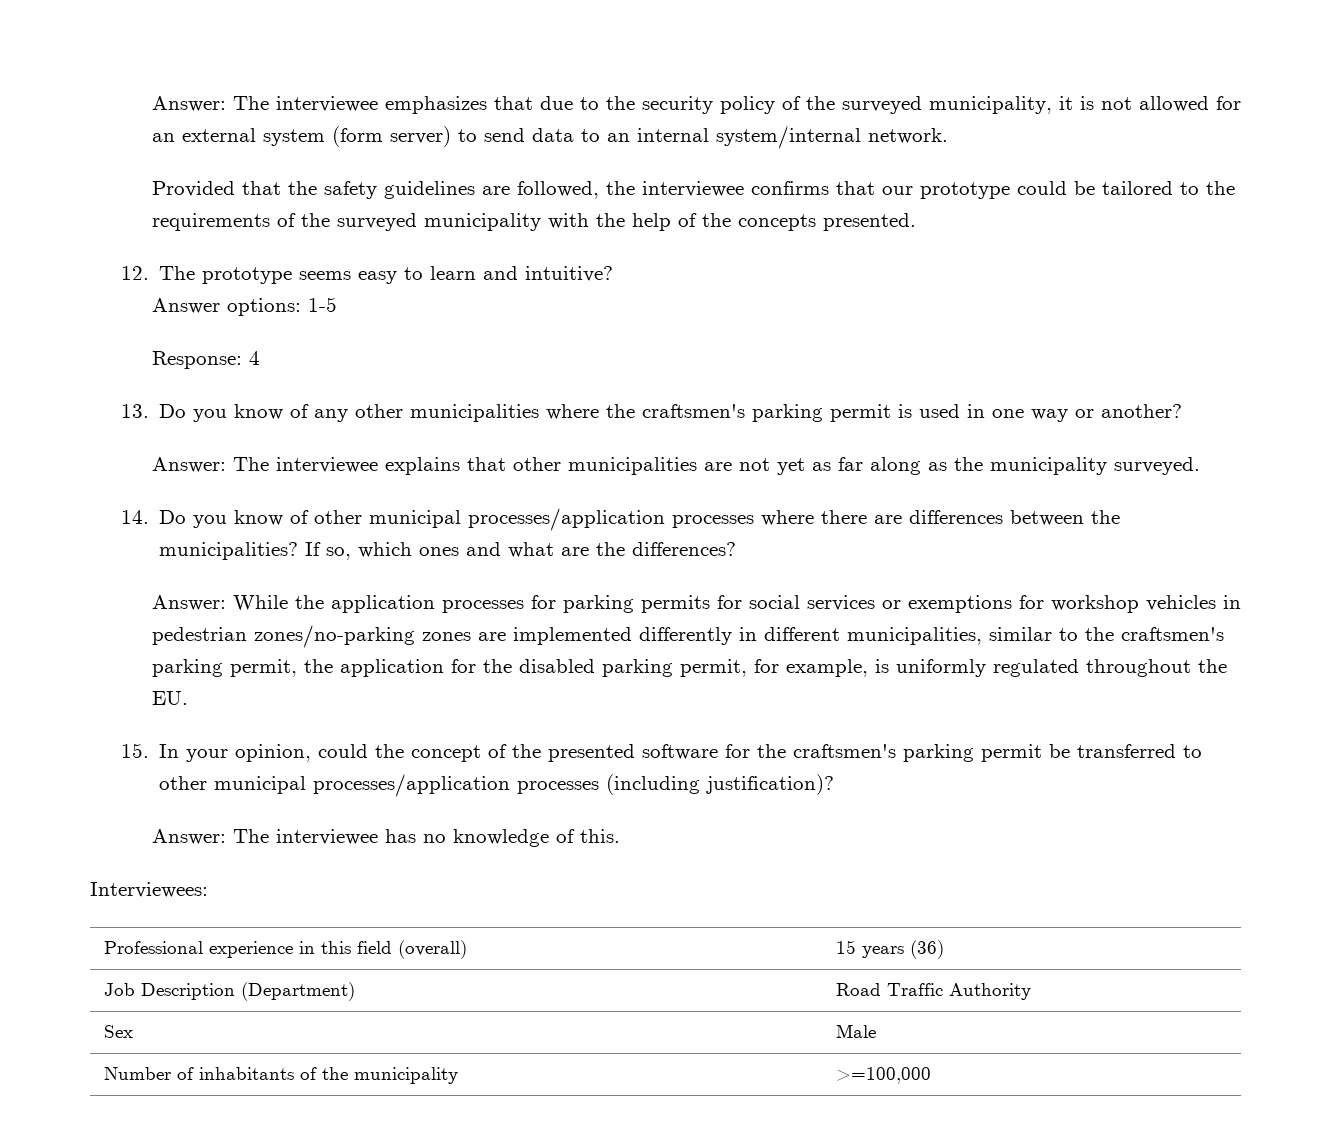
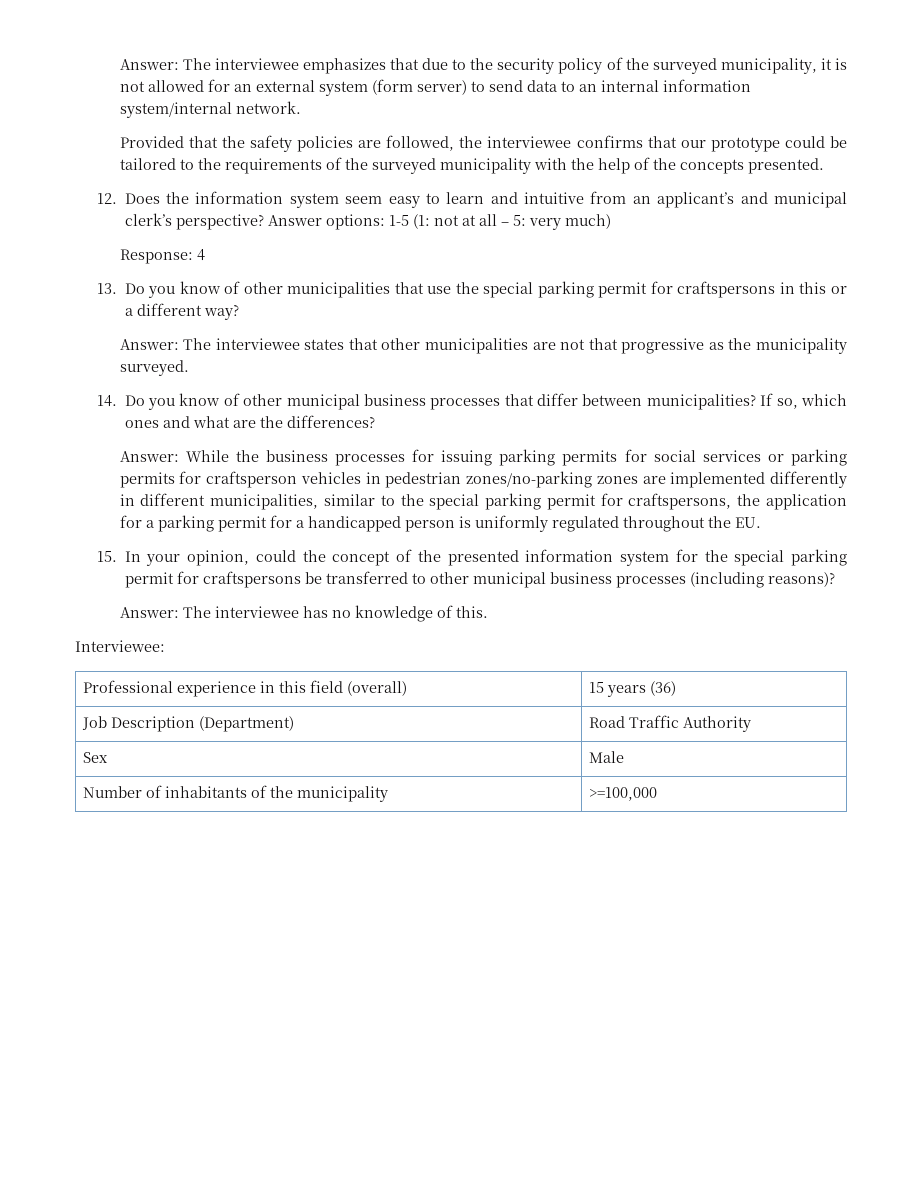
- Answer: The interviewee emphasizes that due to the security policy of the surveyed municipality, it is not allowed for an external system (form server) to send data to an internal system/internal network.
+ Answer: The interviewee emphasizes that due to the security policy of the surveyed municipality, it is not allowed for an external system (form server) to send data to an internal information system/internal network.
- Provided that the safety guidelines are followed, the interviewee confirms that our prototype could be tailored to the requirements of the surveyed municipality with the help of the concepts presented.
+ Provided that the safety policies are followed, the interviewee confirms that our prototype could be tailored to the requirements of the surveyed municipality with the help of the concepts presented.
- 12. The prototype seems easy to learn and intuitive?
- Answer options: 1-5
+ 12. Does the information system seem easy to learn and intuitive from an applicant’s and municipal clerk’s perspective? Answer options: 1-5 (1: not at all – 5: very much)
- 13. Do you know of any other municipalities where the craftsmen's parking permit is used in one way or another?
- Answer: The interviewee explains that other municipalities are not yet as far along as the municipality surveyed.
+ 13. Do you know of other municipalities that use the special parking permit for craftspersons in this or a different way?
+ Answer: The interviewee states that other municipalities are not that progressive as the municipality surveyed.
- 14. Do you know of other municipal processes/application processes where there are differences between the municipalities?
+ 14. Do you know of other municipal business processes that differ between municipalities?
- Answer: While the application processes for parking permits for social services or exemptions for workshop vehicles in pedestrian zones/no-parking zones are implemented differently in different municipalities, similar to the craftsmen's parking permit, the application for the disabled parking permit, for example, is uniformly regulated throughout the EU.
+ Answer: While the business processes for issuing parking permits for social services or parking permits for craftsperson vehicles in pedestrian zones/no-parking zones are implemented differently in different municipalities, similar to the special parking permit for craftspersons, the application for a parking permit for a handicapped person is uniformly regulated throughout the EU.
- 15. In your opinion, could the concept of the presented software for the craftsmen's parking permit be transferred to other municipal processes/application processes (including justification)?
+ 15. In your opinion, could the concept of the presented information system for the special parking permit for craftspersons be transferred to other municipal business processes (including reasons)?
- Interviewees:
+ Interviewee:

